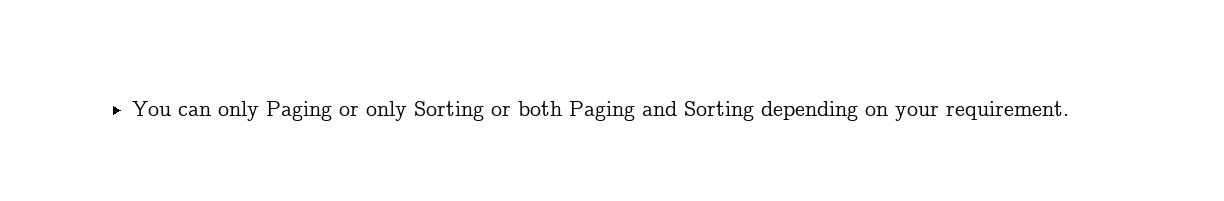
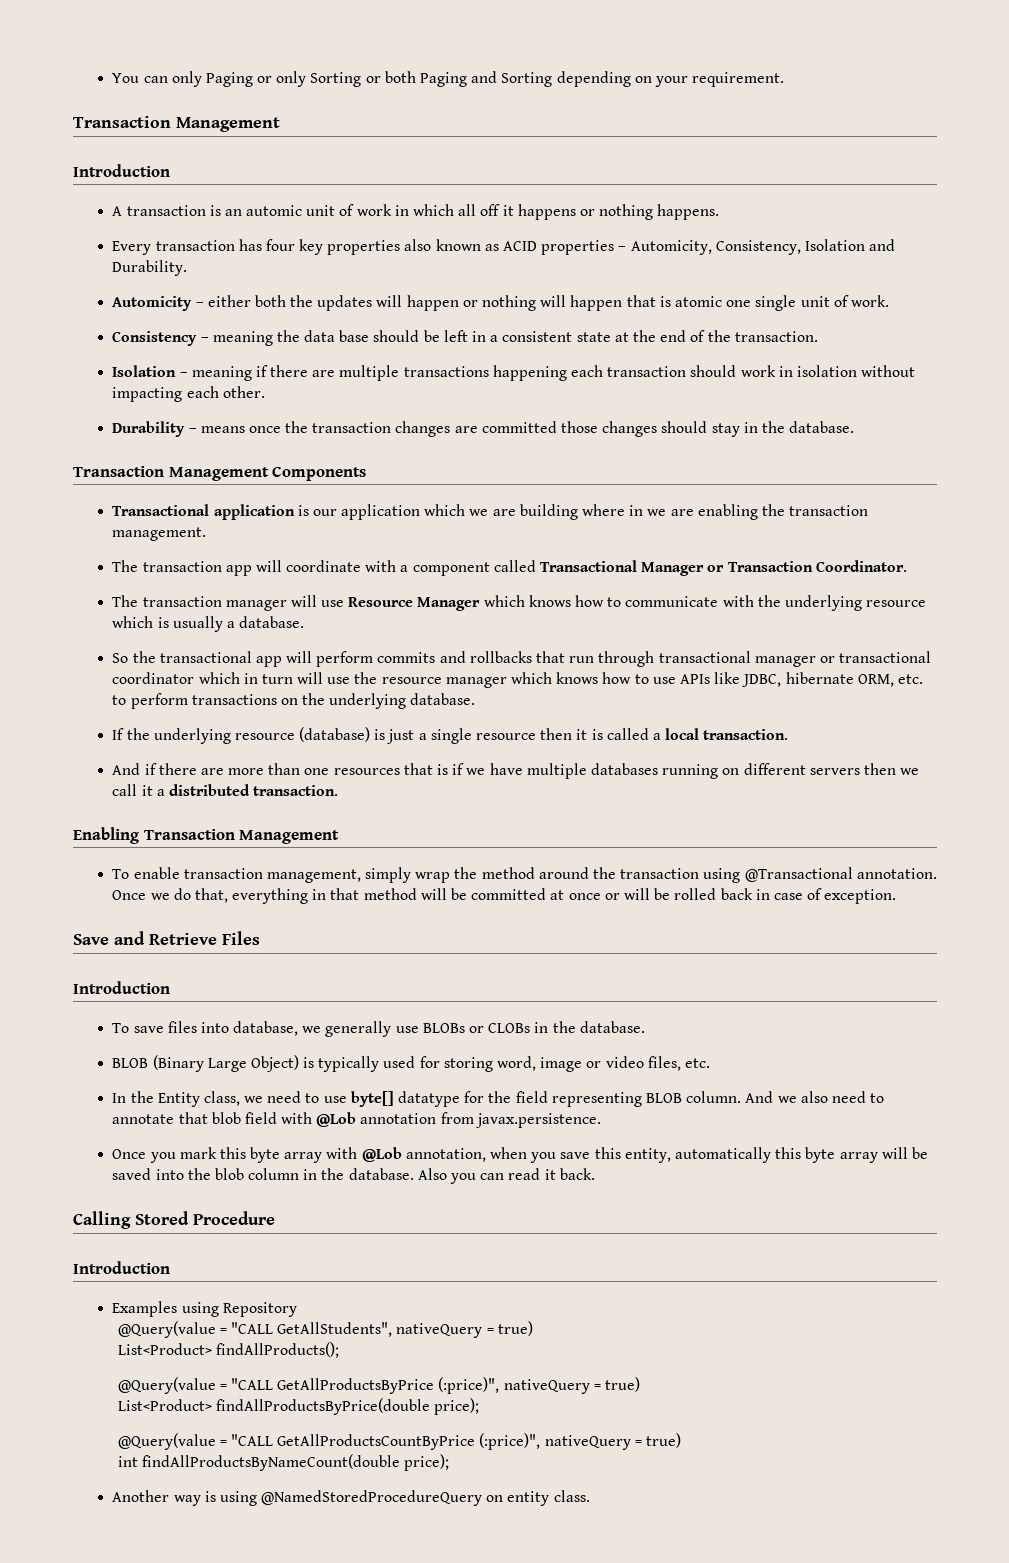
  You can only Paging or only Sorting or both Paging and Sorting depending on your requirement.
+ Transaction Management
+ Introduction
+ A transaction is an automic unit of work in which all off it happens or nothing happens.
+ Every transaction has four key properties also known as ACID properties – Automicity, Consistency, Isolation and Durability.
+ Automicity – either both the updates will happen or nothing will happen that is atomic one single unit of work.
+ Consistency – meaning the data base should be left in a consistent state at the end of the transaction.
+ Isolation – meaning if there are multiple transactions happening each transaction should work in isolation without impacting each other.
+ Durability – means once the transaction changes are committed those changes should stay in the database.
+ Transaction Management Components
+ Transactional application is our application which we are building where in we are enabling the transaction management.
+ The transaction app will coordinate with a component called Transactional Manager or Transaction Coordinator.
+ The transaction manager will use Resource Manager which knows how to communicate with the underlying resource which is usually a database.
+ So the transactional app will perform commits and rollbacks that run through transactional manager or transactional coordinator which in turn will use the resource manager which knows how to use APIs like JDBC, hibernate ORM, etc. to perform transactions on the underlying database.
+ If the underlying resource (database) is just a single resource then it is called a local transaction.
+ And if there are more than one resources that is if we have multiple databases running on different servers then we call it a distributed transaction.
+ Enabling Transaction Management
+ To enable transaction management, simply wrap the method around the transaction using @Transactional annotation. Once we do that, everything in that method will be committed at once or will be rolled back in case of exception.
+ Save and Retrieve Files
+ Introduction
+ To save files into database, we generally use BLOBs or CLOBs in the database.
+ BLOB (Binary Large Object) is typically used for storing word, image or video files, etc.
+ In the Entity class, we need to use byte[] datatype for the field representing BLOB column. And we also need to annotate that blob field with @Lob annotation from javax.persistence.
+ Once you mark this byte array with @Lob annotation, when you save this entity, automatically this byte array will be saved into the blob column in the database. Also you can read it back.
+ Calling Stored Procedure
+ Introduction
+ Examples using Repository
+ @Query(value = "CALL GetAllStudents", nativeQuery = true)
+ List<Product> findAllProducts();
+ @Query(value = "CALL GetAllProductsByPrice (:price)", nativeQuery = true)
+ List<Product> findAllProductsByPrice(double price);
+ @Query(value = "CALL GetAllProductsCountByPrice (:price)", nativeQuery = true)
+ int findAllProductsByNameCount(double price);
+ Another way is using @NamedStoredProcedureQuery on entity class.

